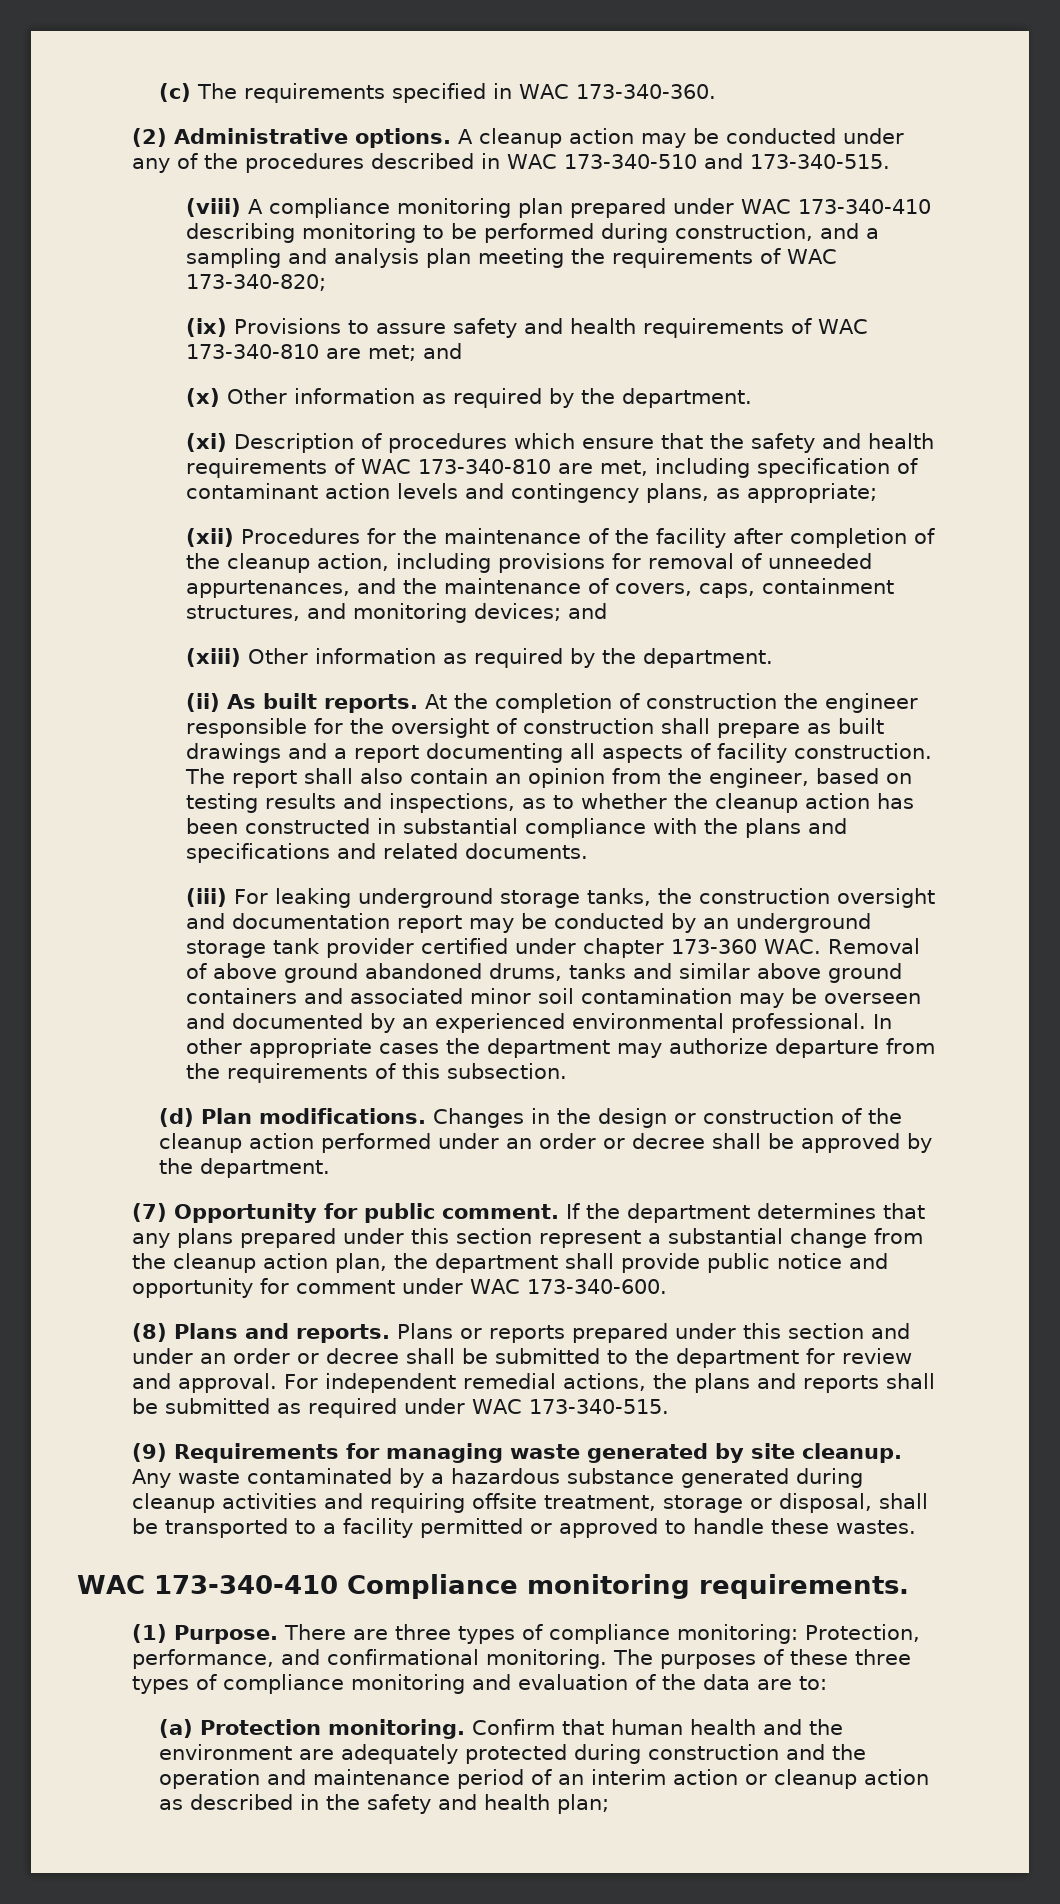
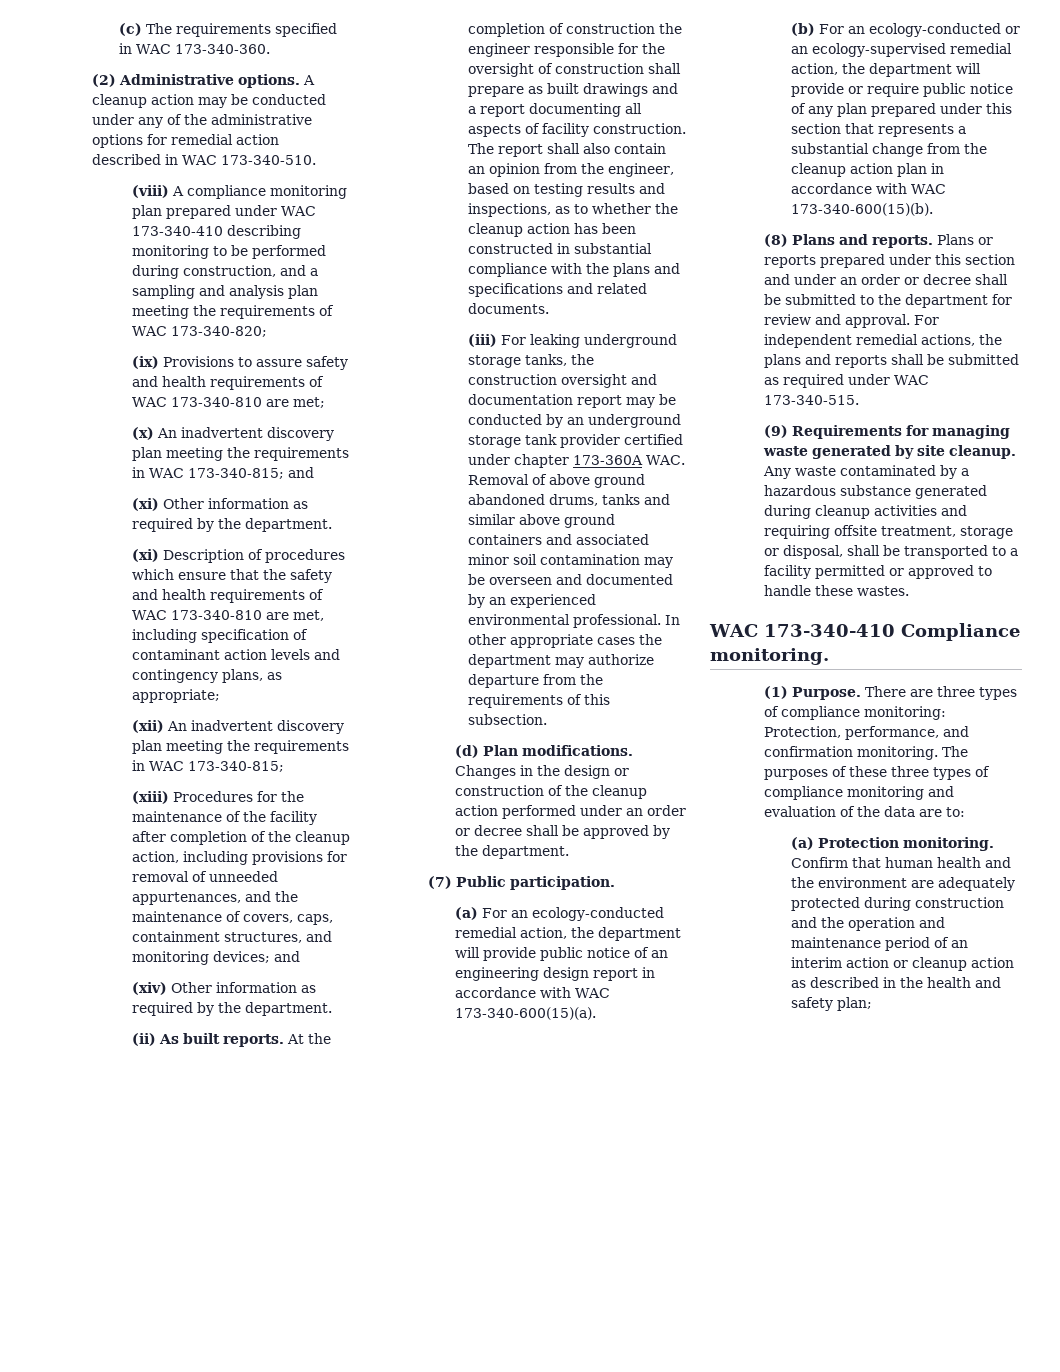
- A cleanup action may be conducted under any of the procedures described in WAC 173-340-510 and 173-340-515.
+ A cleanup action may be conducted under any of the administrative options for remedial action described in WAC 173-340-510.
- (ix) Provisions to assure safety and health requirements of WAC 173-340-810 are met; and
- (x) Other information as required by the department.
+ (ix) Provisions to assure safety and health requirements of WAC 173-340-810 are met;
+ (x) An inadvertent discovery plan meeting the requirements in WAC 173-340-815; and
+ (xi) Other information as required by the department.
- (xii) Procedures for the maintenance of the facility after completion of the cleanup action, including provisions for removal of unneeded appurtenances, and the maintenance of covers, caps, containment structures, and monitoring devices; and
+ (xii) An inadvertent discovery plan meeting the requirements in WAC 173-340-815;
+ (xiii) Procedures for the maintenance of the facility after completion of the cleanup action, including provisions for removal of unneeded appurtenances, and the maintenance of covers, caps, containment structures, and monitoring devices; and
- (xiii) Other information as required by the department.
+ (xiv) Other information as required by the department.
- (iii) For leaking underground storage tanks, the construction oversight and documentation report may be conducted by an underground storage tank provider certified under chapter 173-360 WAC. Removal of above ground abandoned drums, tanks and similar above ground containers and associated minor soil contamination may be overseen and documented by an experienced environmental professional.
+ (iii) For leaking underground storage tanks, the construction oversight and documentation report may be conducted by an underground storage tank provider certified under chapter 173-360A WAC. Removal of above ground abandoned drums, tanks and similar above ground containers and associated minor soil contamination may be overseen and documented by an experienced environmental professional.
- (7) Opportunity for public comment. If the department determines that any plans prepared under this section represent a substantial change from the cleanup action plan, the department shall provide public notice and opportunity for comment under WAC 173-340-600.
+ (7) Public participation.
+ (a) For an ecology-conducted remedial action, the department will provide public notice of an engineering design report in accordance with WAC 173-340-600(15)(a).
+ (b) For an ecology-conducted or an ecology-supervised remedial action, the department will provide or require public notice of any plan prepared under this section that represents a substantial change from the cleanup action plan in accordance with WAC 173-340-600(15)(b).
- WAC 173-340-410 Compliance monitoring requirements.
+ WAC 173-340-410 Compliance monitoring.
- There are three types of compliance monitoring: Protection, performance, and confirmational monitoring.
+ There are three types of compliance monitoring: Protection, performance, and confirmation monitoring.
- Confirm that human health and the environment are adequately protected during construction and the operation and maintenance period of an interim action or cleanup action as described in the safety and health plan;
+ Confirm that human health and the environment are adequately protected during construction and the operation and maintenance period of an interim action or cleanup action as described in the health and safety plan;

